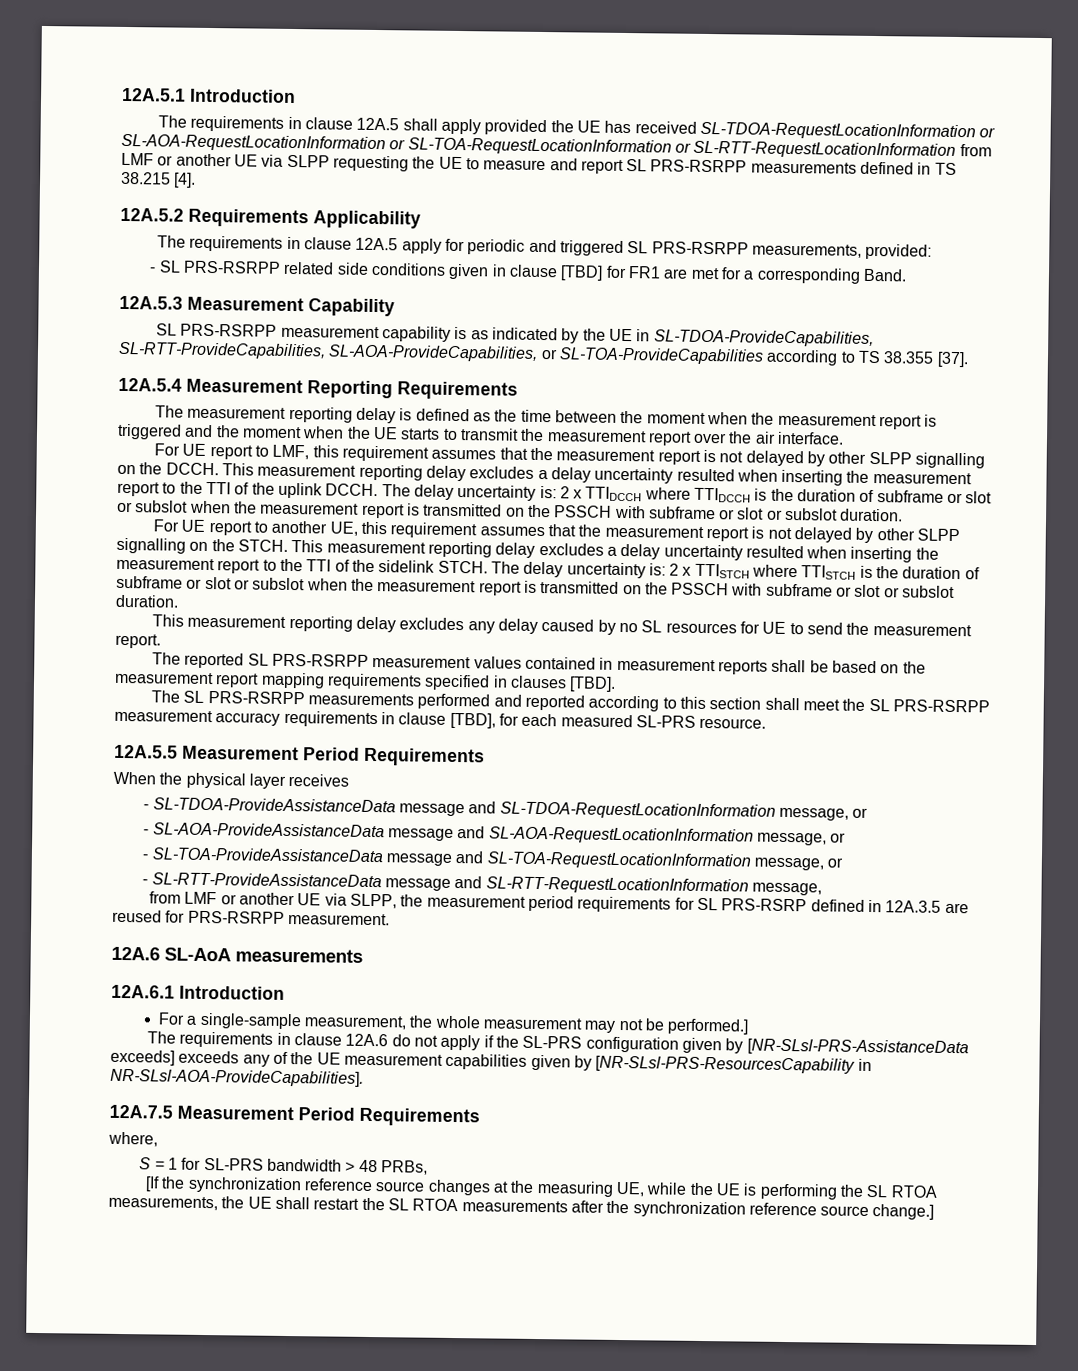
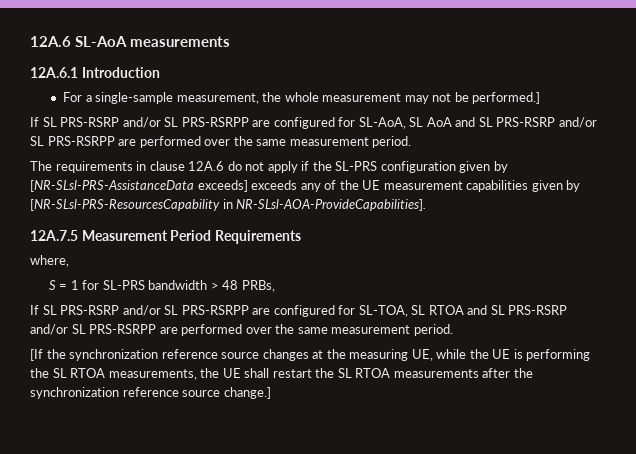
- 12A.5.1 Introduction
- The requirements in clause 12A.5 shall apply provided the UE has received SL-TDOA-RequestLocationInformation or SL-AOA-RequestLocationInformation or SL-TOA-RequestLocationInformation or SL-RTT-RequestLocationInformation from LMF or another UE via SLPP requesting the UE to measure and report SL PRS-RSRPP measurements defined in TS 38.215 [4].
- 12A.5.2 Requirements Applicability
- The requirements in clause 12A.5 apply for periodic and triggered SL PRS-RSRPP measurements, provided:
- - SL PRS-RSRPP related side conditions given in clause [TBD] for FR1 are met for a corresponding Band.
- 12A.5.3 Measurement Capability
- SL PRS-RSRPP measurement capability is as indicated by the UE in SL-TDOA-ProvideCapabilities, SL-RTT-ProvideCapabilities, SL-AOA-ProvideCapabilities, or SL-TOA-ProvideCapabilities according to TS 38.355 [37].
- 12A.5.4 Measurement Reporting Requirements
- The measurement reporting delay is defined as the time between the moment when the measurement report is triggered and the moment when the UE starts to transmit the measurement report over the air interface.
- For UE report to LMF, this requirement assumes that the measurement report is not delayed by other SLPP signalling on the DCCH. This measurement reporting delay excludes a delay uncertainty resulted when inserting the measurement report to the TTI of the uplink DCCH. The delay uncertainty is: 2 x TTIDCCH where TTIDCCH is the duration of subframe or slot or subslot when the measurement report is transmitted on the PSSCH with subframe or slot or subslot duration.
- For UE report to another UE, this requirement assumes that the measurement report is not delayed by other SLPP signalling on the STCH. This measurement reporting delay excludes a delay uncertainty resulted when inserting the measurement report to the TTI of the sidelink STCH. The delay uncertainty is: 2 x TTISTCH where TTISTCH is the duration of subframe or slot or subslot when the measurement report is transmitted on the PSSCH with subframe or slot or subslot duration.
- This measurement reporting delay excludes any delay caused by no SL resources for UE to send the measurement report.
- The reported SL PRS-RSRPP measurement values contained in measurement reports shall be based on the measurement report mapping requirements specified in clauses [TBD].
- The SL PRS-RSRPP measurements performed and reported according to this section shall meet the SL PRS-RSRPP measurement accuracy requirements in clause [TBD], for each measured SL-PRS resource.
- 12A.5.5 Measurement Period Requirements
- When the physical layer receives
- - SL-TDOA-ProvideAssistanceData message and SL-TDOA-RequestLocationInformation message, or
- - SL-AOA-ProvideAssistanceData message and SL-AOA-RequestLocationInformation message, or
- - SL-TOA-ProvideAssistanceData message and SL-TOA-RequestLocationInformation message, or
- - SL-RTT-ProvideAssistanceData message and SL-RTT-RequestLocationInformation message,
- from LMF or another UE via SLPP, the measurement period requirements for SL PRS-RSRP defined in 12A.3.5 are reused for PRS-RSRPP measurement.
+ If SL PRS-RSRP and/or SL PRS-RSRPP are configured for SL-AoA, SL AoA and SL PRS-RSRP and/or SL PRS-RSRPP are performed over the same measurement period.
+ If SL PRS-RSRP and/or SL PRS-RSRPP are configured for SL-TOA, SL RTOA and SL PRS-RSRP and/or SL PRS-RSRPP are performed over the same measurement period.

